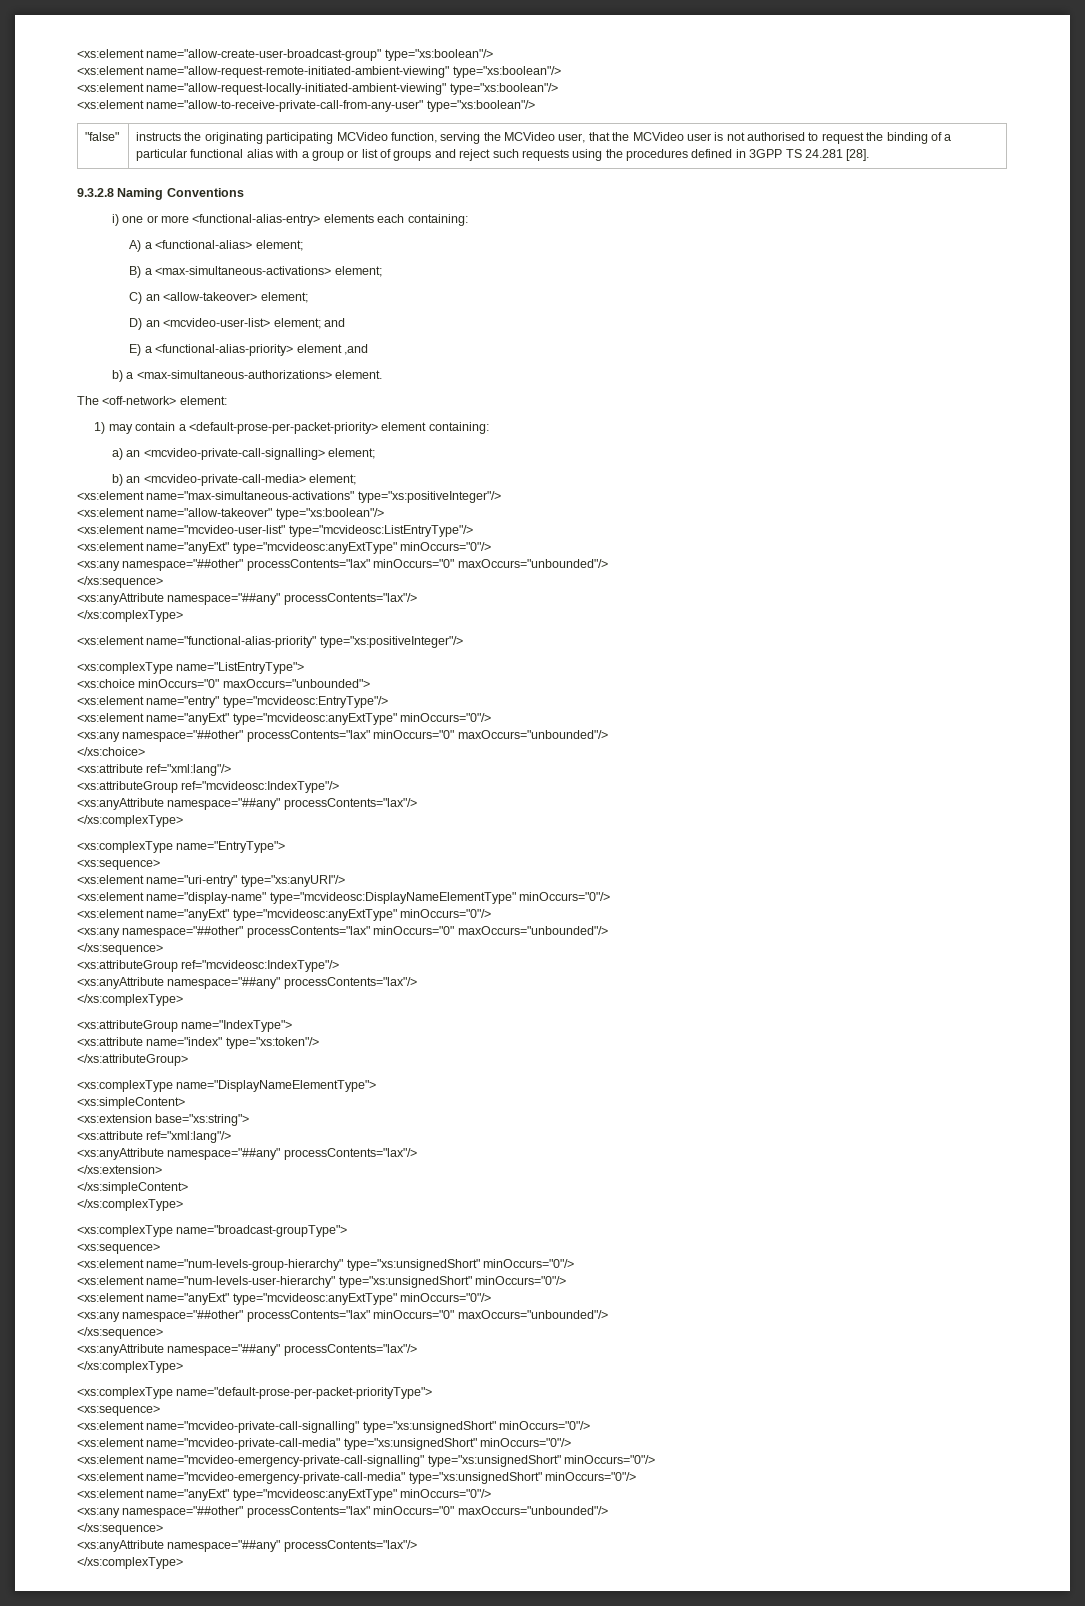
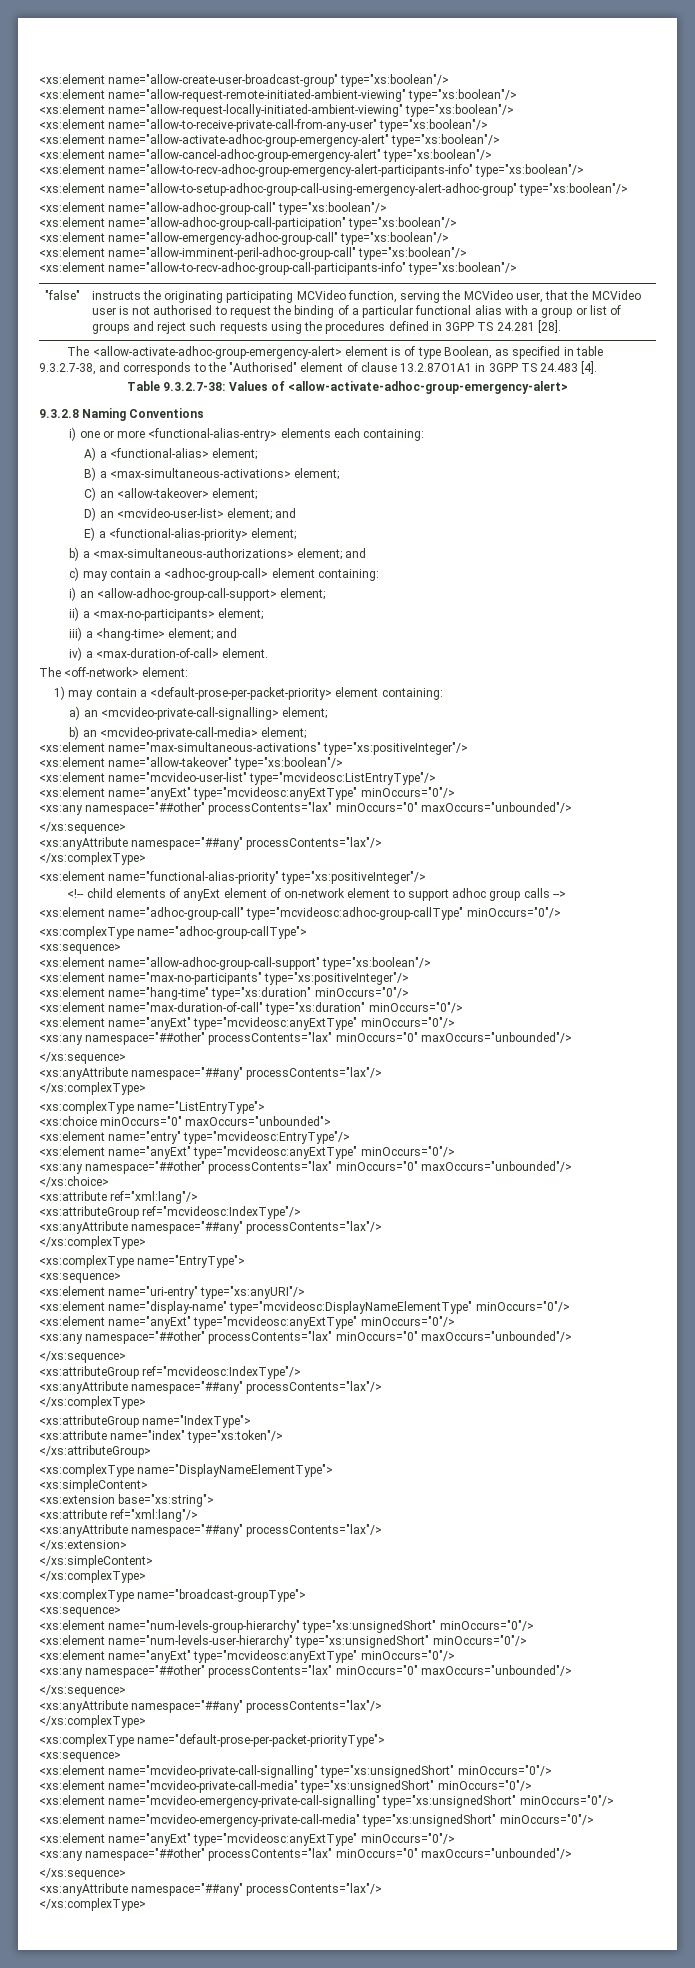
+ <xs:element name="allow-activate-adhoc-group-emergency-alert" type="xs:boolean"/>
+ <xs:element name="allow-cancel-adhoc-group-emergency-alert" type="xs:boolean"/>
+ <xs:element name="allow-to-recv-adhoc-group-emergency-alert-participants-info" type="xs:boolean"/>
+ <xs:element name="allow-to-setup-adhoc-group-call-using-emergency-alert-adhoc-group" type="xs:boolean"/>
+ <xs:element name="allow-adhoc-group-call" type="xs:boolean"/>
+ <xs:element name="allow-adhoc-group-call-participation" type="xs:boolean"/>
+ <xs:element name="allow-emergency-adhoc-group-call" type="xs:boolean"/>
+ <xs:element name="allow-imminent-peril-adhoc-group-call" type="xs:boolean"/>
+ <xs:element name="allow-to-recv-adhoc-group-call-participants-info" type="xs:boolean"/>
+ The <allow-activate-adhoc-group-emergency-alert> element is of type Boolean, as specified in table 9.3.2.7-38, and corresponds to the "Authorised" element of clause 13.2.87O1A1 in 3GPP TS 24.483 [4].
+ Table 9.3.2.7-38: Values of <allow-activate-adhoc-group-emergency-alert>
- E) a <functional-alias-priority> element ,and
+ E) a <functional-alias-priority> element;
- b) a <max-simultaneous-authorizations> element.
+ b) a <max-simultaneous-authorizations> element; and
+ c) may contain a <adhoc-group-call> element containing:
+ i) an <allow-adhoc-group-call-support> element;
+ ii) a <max-no-participants> element;
+ iii) a <hang-time> element; and
+ iv) a <max-duration-of-call> element.
+ <!-- child elements of anyExt element of on-network element to support adhoc group calls -->
+ <xs:element name="adhoc-group-call" type="mcvideosc:adhoc-group-callType" minOccurs="0"/>
+ <xs:complexType name="adhoc-group-callType">
+ <xs:sequence>
+ <xs:element name="allow-adhoc-group-call-support" type="xs:boolean"/>
+ <xs:element name="max-no-participants" type="xs:positiveInteger"/>
+ <xs:element name="hang-time" type="xs:duration" minOccurs="0"/>
+ <xs:element name="max-duration-of-call" type="xs:duration" minOccurs="0"/>
+ <xs:element name="anyExt" type="mcvideosc:anyExtType" minOccurs="0"/>
+ <xs:any namespace="##other" processContents="lax" minOccurs="0" maxOccurs="unbounded"/>
+ </xs:sequence>
+ <xs:anyAttribute namespace="##any" processContents="lax"/>
+ </xs:complexType>

